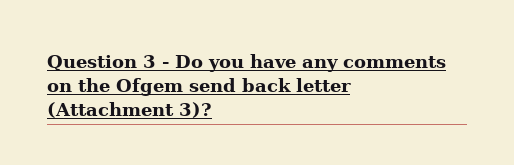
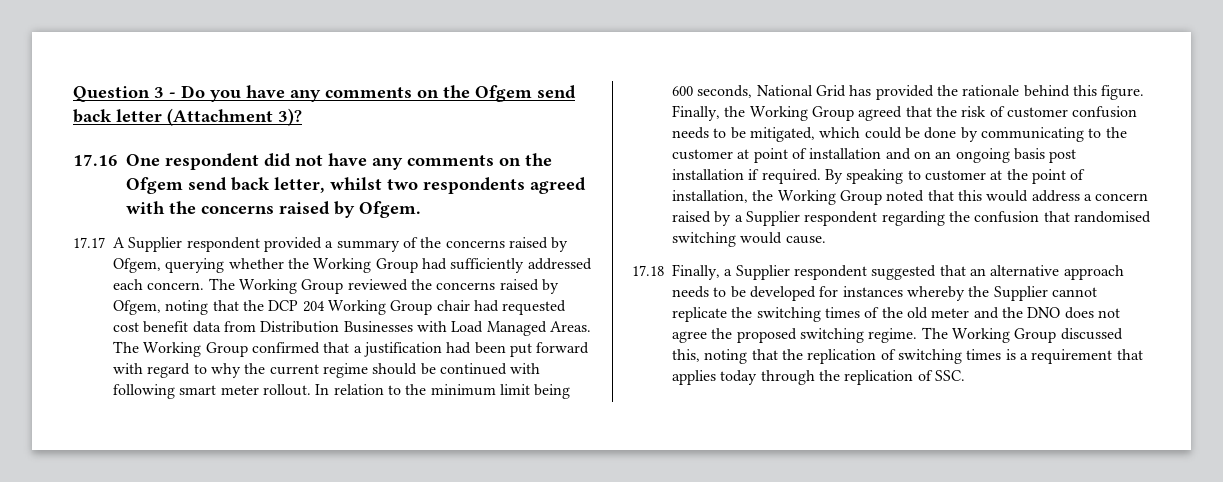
+ 17.16 One respondent did not have any comments on the Ofgem send back letter, whilst two respondents agreed with the concerns raised by Ofgem.
+ 17.17 A Supplier respondent provided a summary of the concerns raised by Ofgem, querying whether the Working Group had sufficiently addressed each concern. The Working Group reviewed the concerns raised by Ofgem, noting that the DCP 204 Working Group chair had requested cost benefit data from Distribution Businesses with Load Managed Areas. The Working Group confirmed that a justification had been put forward with regard to why the current regime should be continued with following smart meter rollout. In relation to the minimum limit being 600 seconds, National Grid has provided the rationale behind this figure. Finally, the Working Group agreed that the risk of customer confusion needs to be mitigated, which could be done by communicating to the customer at point of installation and on an ongoing basis post installation if required. By speaking to customer at the point of installation, the Working Group noted that this would address a concern raised by a Supplier respondent regarding the confusion that randomised switching would cause.
+ 17.18 Finally, a Supplier respondent suggested that an alternative approach needs to be developed for instances whereby the Supplier cannot replicate the switching times of the old meter and the DNO does not agree the proposed switching regime. The Working Group discussed this, noting that the replication of switching times is a requirement that applies today through the replication of SSC.

